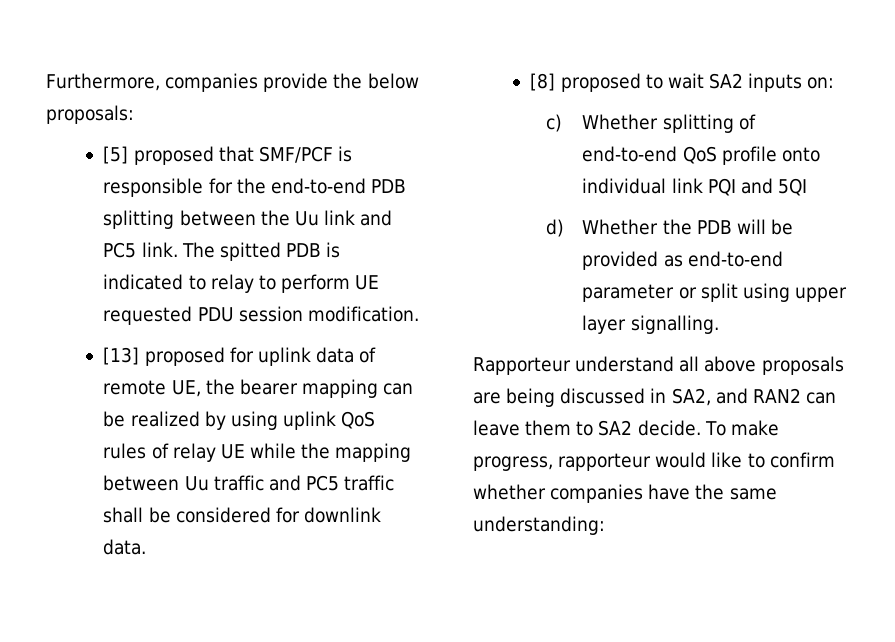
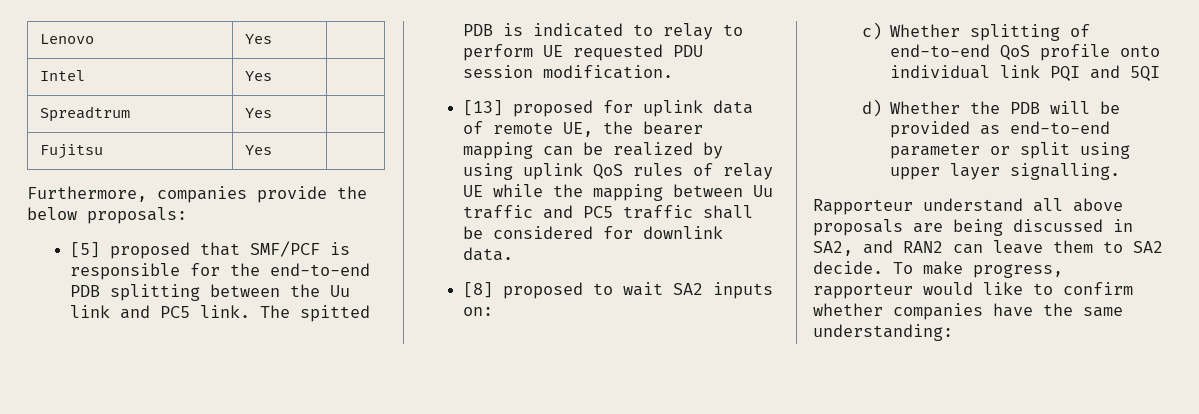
+ Lenovo | Yes |
+ Intel | Yes |
+ Spreadtrum | Yes |
+ Fujitsu | Yes |

